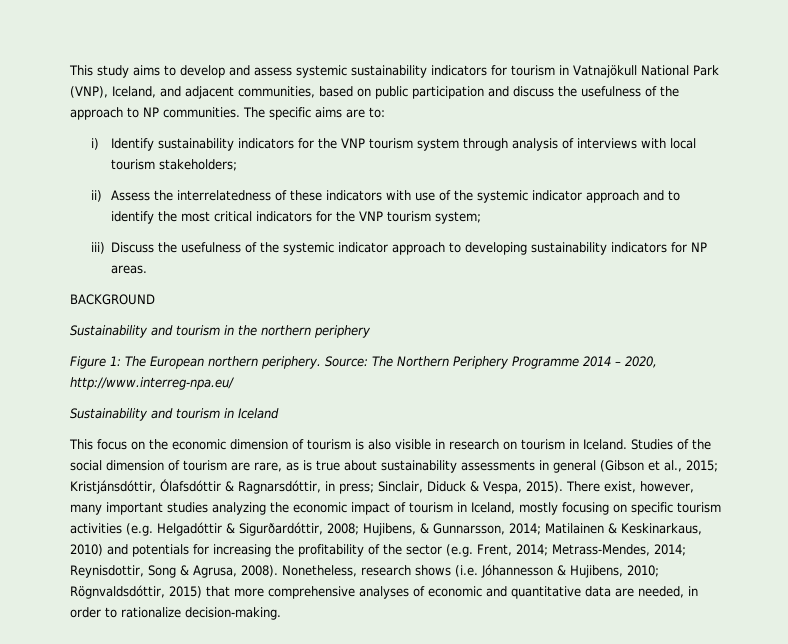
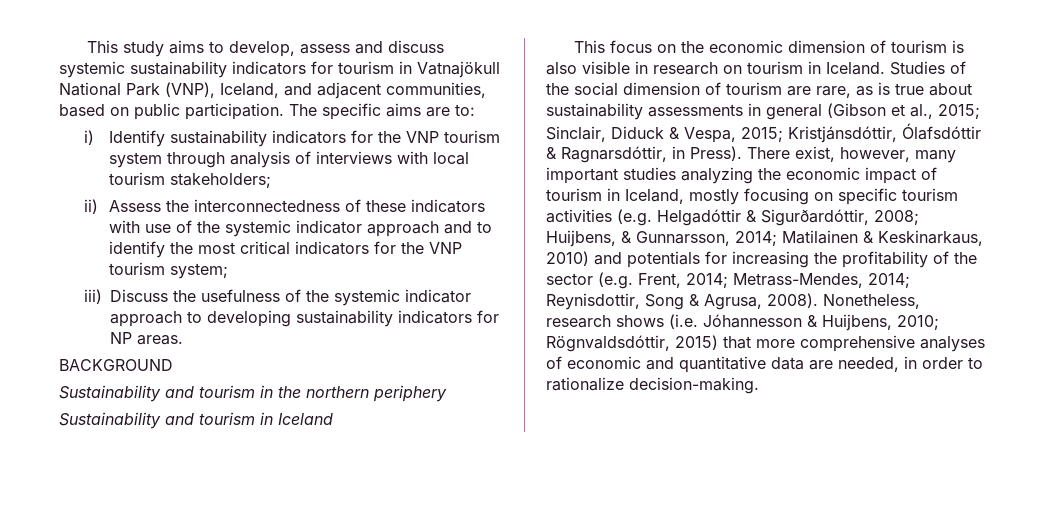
- This study aims to develop and assess systemic sustainability indicators for tourism in Vatnajökull National Park (VNP), Iceland, and adjacent communities, based on public participation and discuss the usefulness of the approach to NP communities.
+ This study aims to develop, assess and discuss systemic sustainability indicators for tourism in Vatnajökull National Park (VNP), Iceland, and adjacent communities, based on public participation.
- ii) Assess the interrelatedness of these indicators with use of the systemic indicator approach and to identify the most critical indicators for the VNP tourism system;
+ ii) Assess the interconnectedness of these indicators with use of the systemic indicator approach and to identify the most critical indicators for the VNP tourism system;
- Figure 1: The European northern periphery. Source: The Northern Periphery Programme 2014 – 2020, http://www.interreg-npa.eu/
- Studies of the social dimension of tourism are rare, as is true about sustainability assessments in general (Gibson et al., 2015; Kristjánsdóttir, Ólafsdóttir & Ragnarsdóttir, in press; Sinclair, Diduck & Vespa, 2015).
+ Studies of the social dimension of tourism are rare, as is true about sustainability assessments in general (Gibson et al., 2015; Sinclair, Diduck & Vespa, 2015; Kristjánsdóttir, Ólafsdóttir & Ragnarsdóttir, in Press).
- There exist, however, many important studies analyzing the economic impact of tourism in Iceland, mostly focusing on specific tourism activities (e.g. Helgadóttir & Sigurðardóttir, 2008; Hujibens, & Gunnarsson, 2014; Matilainen & Keskinarkaus, 2010) and potentials for increasing the profitability of the sector (e.g. Frent, 2014; Metrass-Mendes, 2014; Reynisdottir, Song & Agrusa, 2008).
+ There exist, however, many important studies analyzing the economic impact of tourism in Iceland, mostly focusing on specific tourism activities (e.g. Helgadóttir & Sigurðardóttir, 2008; Huijbens, & Gunnarsson, 2014; Matilainen & Keskinarkaus, 2010) and potentials for increasing the profitability of the sector (e.g. Frent, 2014; Metrass-Mendes, 2014; Reynisdottir, Song & Agrusa, 2008).
- Nonetheless, research shows (i.e. Jóhannesson & Hujibens, 2010; Rögnvaldsdóttir, 2015) that more comprehensive analyses of economic and quantitative data are needed, in order to rationalize decision-making.
+ Nonetheless, research shows (i.e. Jóhannesson & Huijbens, 2010; Rögnvaldsdóttir, 2015) that more comprehensive analyses of economic and quantitative data are needed, in order to rationalize decision-making.

